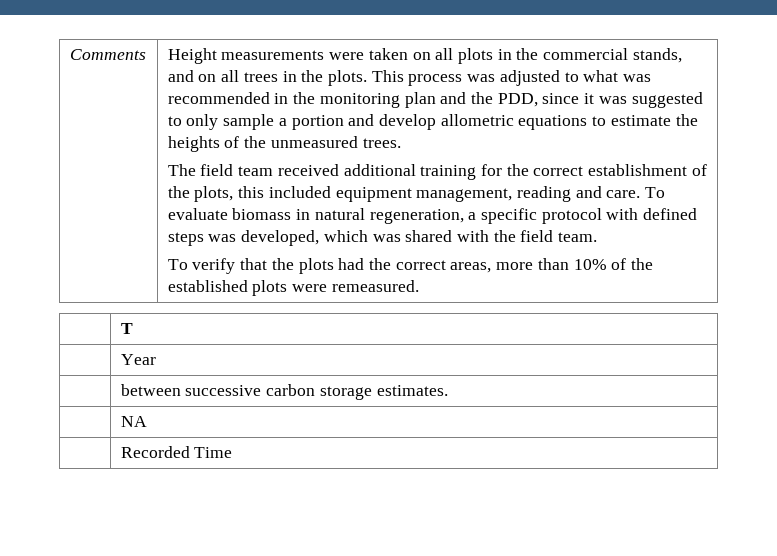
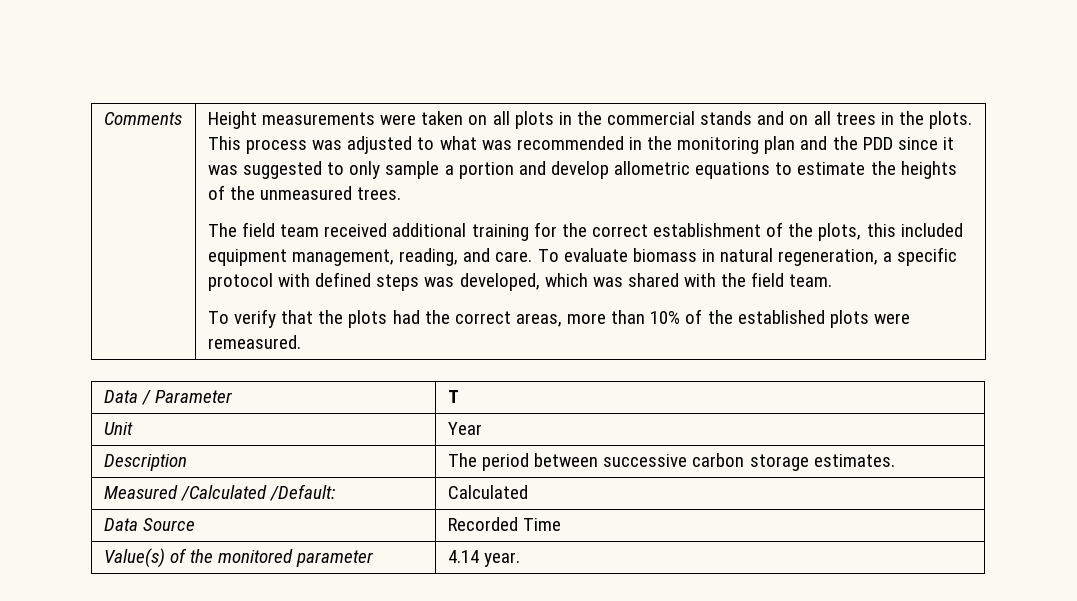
- Height measurements were taken on all plots in the commercial stands, and on all trees in the plots.
+ Height measurements were taken on all plots in the commercial stands and on all trees in the plots.
- This process was adjusted to what was recommended in the monitoring plan and the PDD, since it was suggested to only sample a portion and develop allometric equations to estimate the heights of the unmeasured trees.
+ This process was adjusted to what was recommended in the monitoring plan and the PDD since it was suggested to only sample a portion and develop allometric equations to estimate the heights of the unmeasured trees.
- The field team received additional training for the correct establishment of the plots, this included equipment management, reading and care.
+ The field team received additional training for the correct establishment of the plots, this included equipment management, reading, and care.
- | T
+ Data / Parameter | T
- | Year
+ Unit | Year
- | between successive carbon storage estimates.
+ Description | The period between successive carbon storage estimates.
- | NA
- | Recorded Time
+ Measured /Calculated /Default: | Calculated
+ Data Source | Recorded Time
+ Value(s) of the monitored parameter | 4.14 year.

